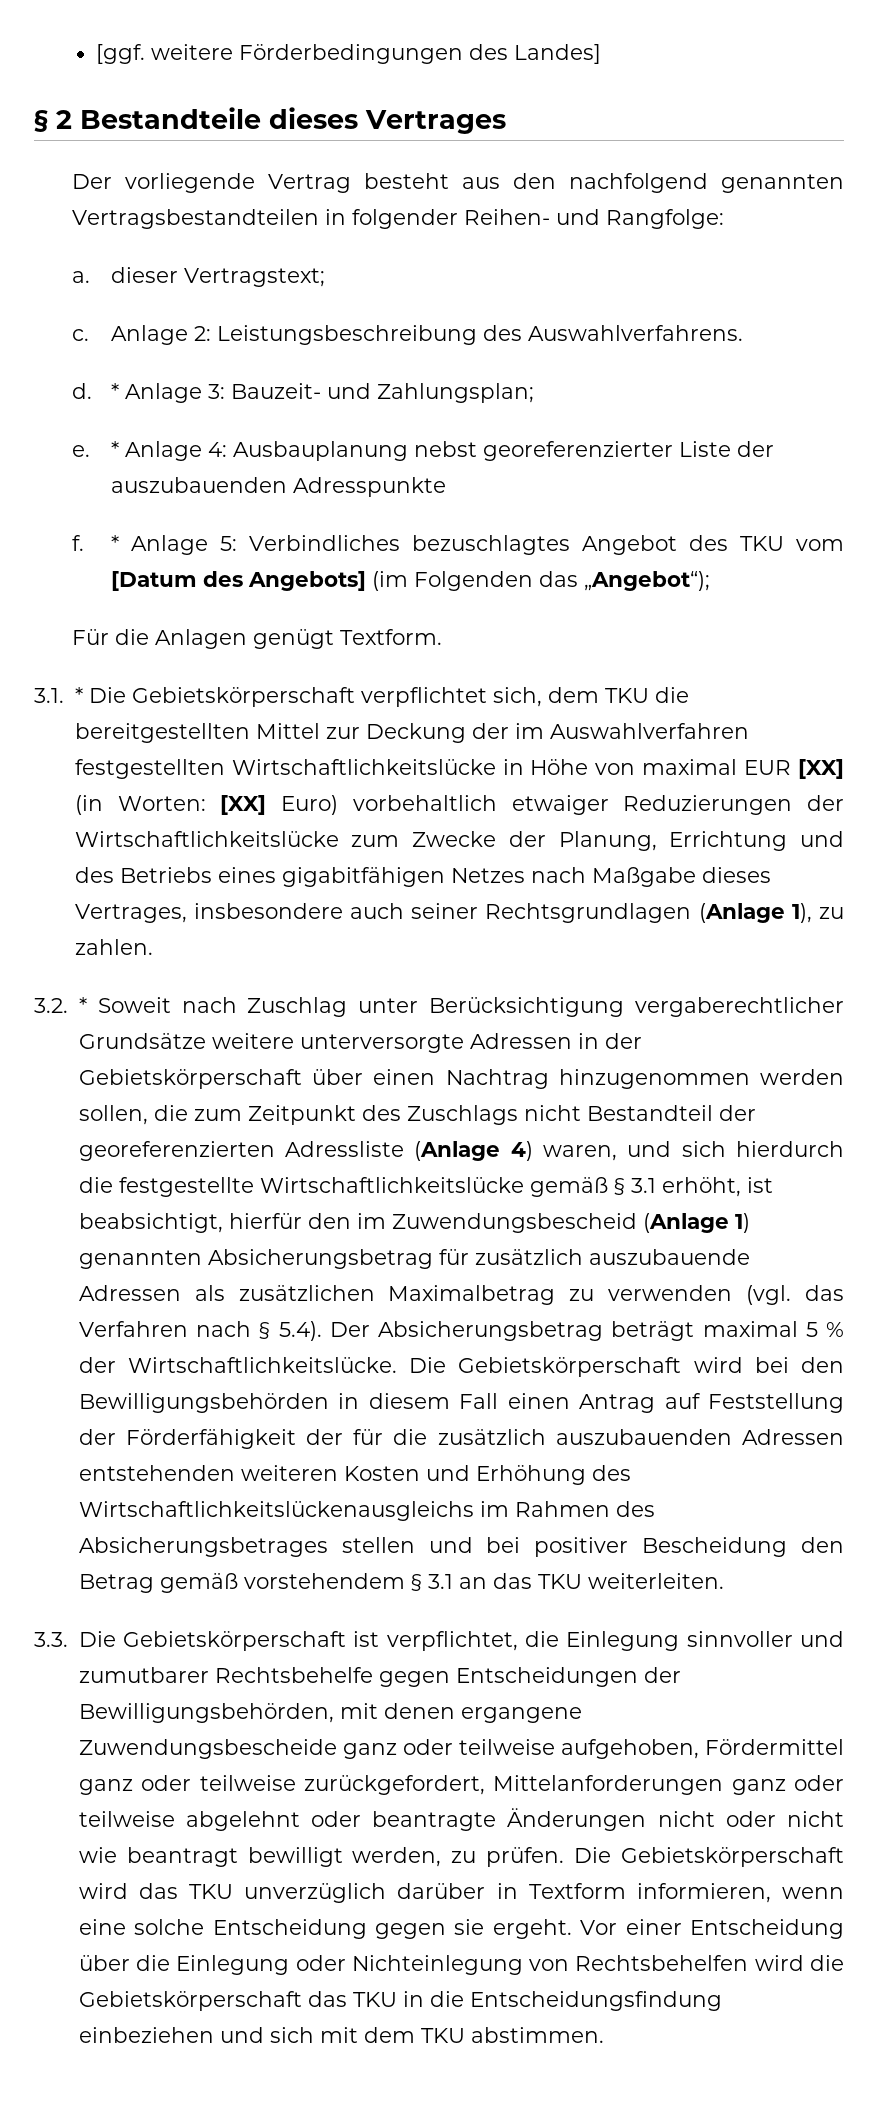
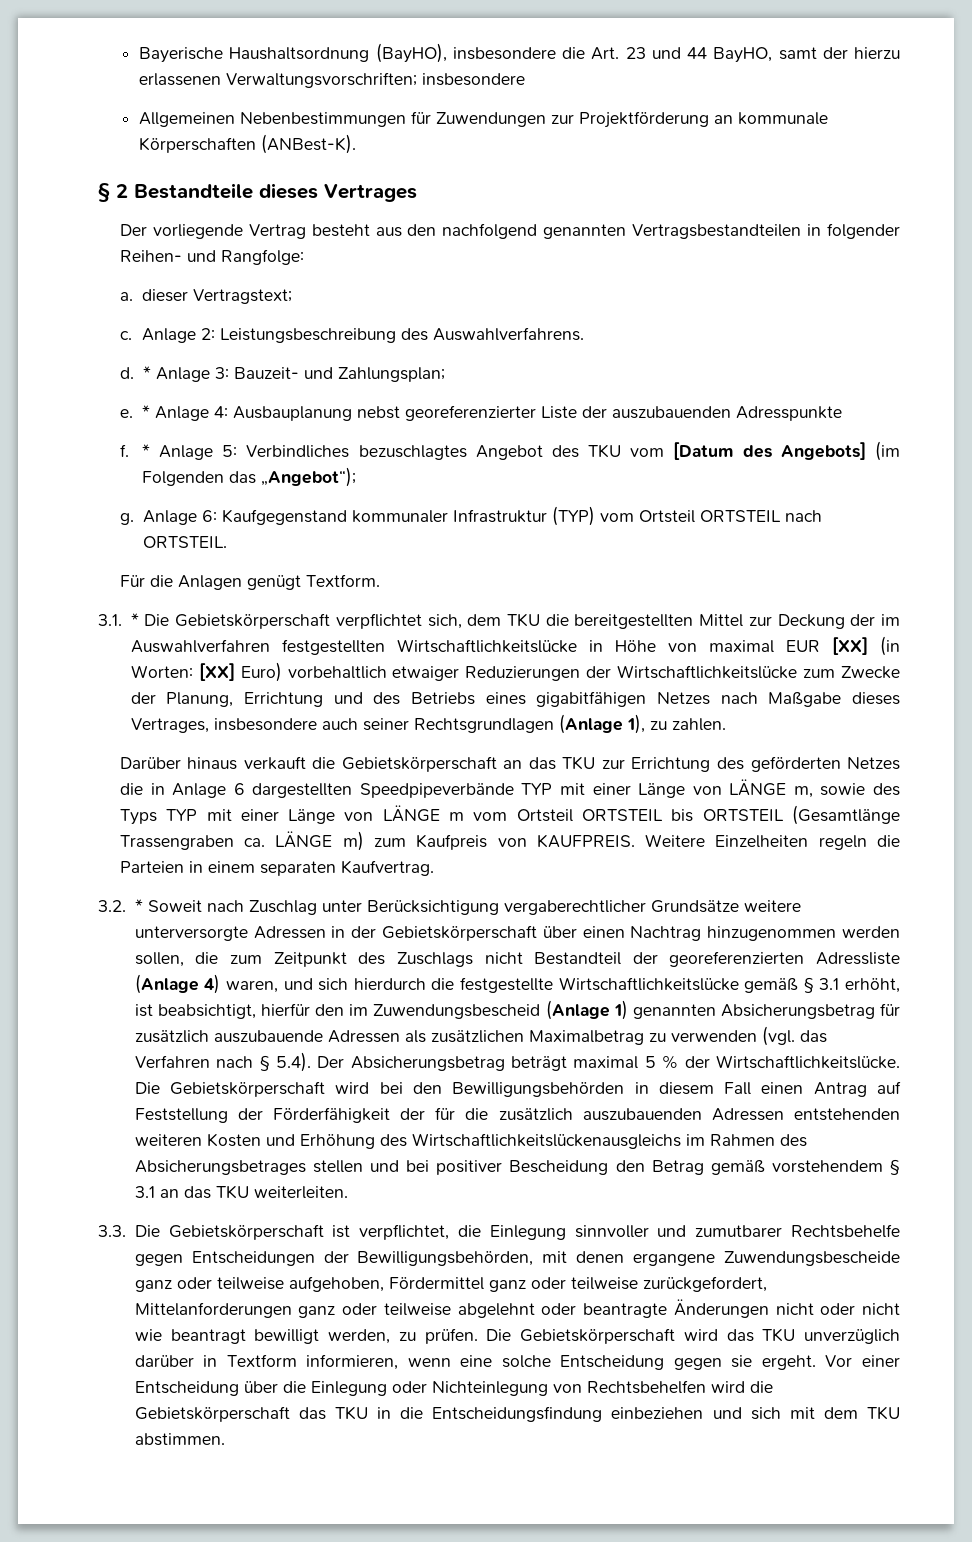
- [ggf. weitere Förderbedingungen des Landes]
+ Bayerische Haushaltsordnung (BayHO), insbesondere die Art. 23 und 44 BayHO, samt der hierzu erlassenen Verwaltungsvorschriften; insbesondere
+ Allgemeinen Nebenbestimmungen für Zuwendungen zur Projektförderung an kommunale Körperschaften (ANBest-K).
+ g. Anlage 6: Kaufgegenstand kommunaler Infrastruktur (TYP) vom Ortsteil ORTSTEIL nach ORTSTEIL.
+ Darüber hinaus verkauft die Gebietskörperschaft an das TKU zur Errichtung des geförderten Netzes die in Anlage 6 dargestellten Speedpipeverbände TYP mit einer Länge von LÄNGE m, sowie des Typs TYP mit einer Länge von LÄNGE m vom Ortsteil ORTSTEIL bis ORTSTEIL (Gesamtlänge Trassengraben ca. LÄNGE m) zum Kaufpreis von KAUFPREIS. Weitere Einzelheiten regeln die Parteien in einem separaten Kaufvertrag.

